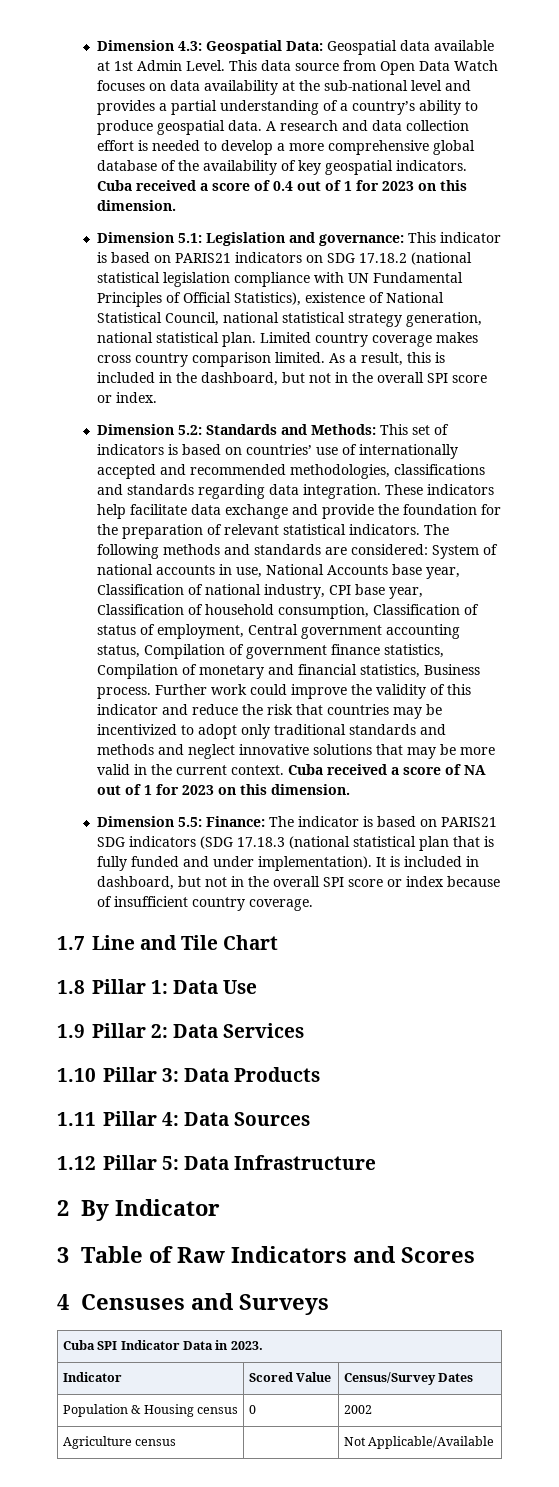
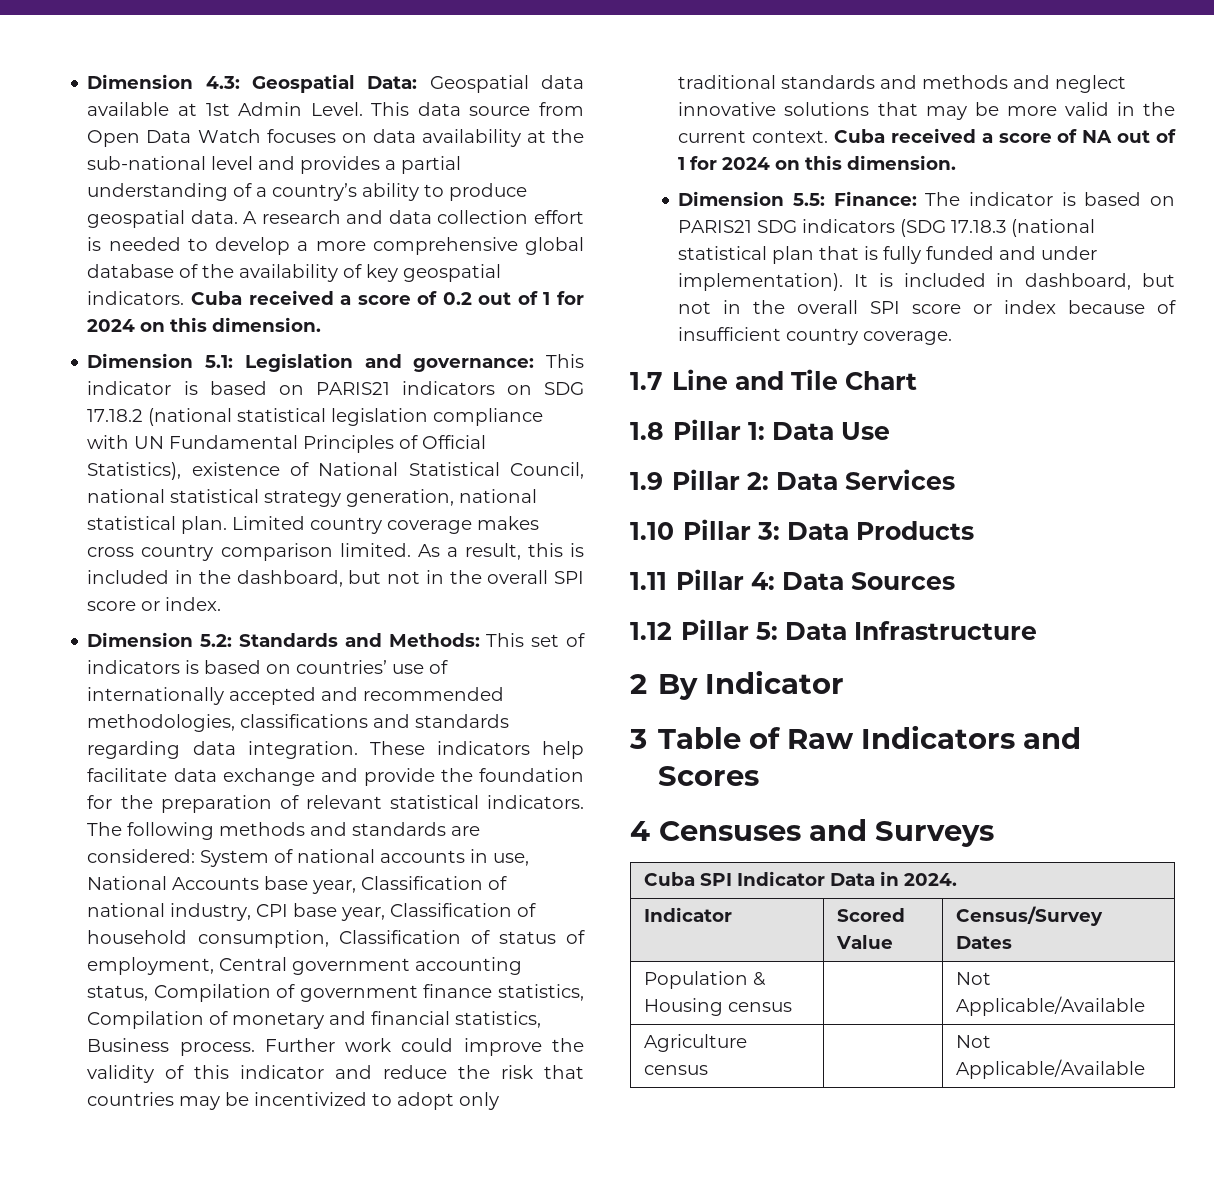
- Cuba received a score of 0.4 out of 1 for 2023 on this dimension.
+ Cuba received a score of 0.2 out of 1 for 2024 on this dimension.
- Cuba received a score of NA out of 1 for 2023 on this dimension.
+ Cuba received a score of NA out of 1 for 2024 on this dimension.
- Cuba SPI Indicator Data in 2023.
+ Cuba SPI Indicator Data in 2024.
- Population & Housing census | 0 | 2002
+ Population & Housing census | | Not Applicable/Available

